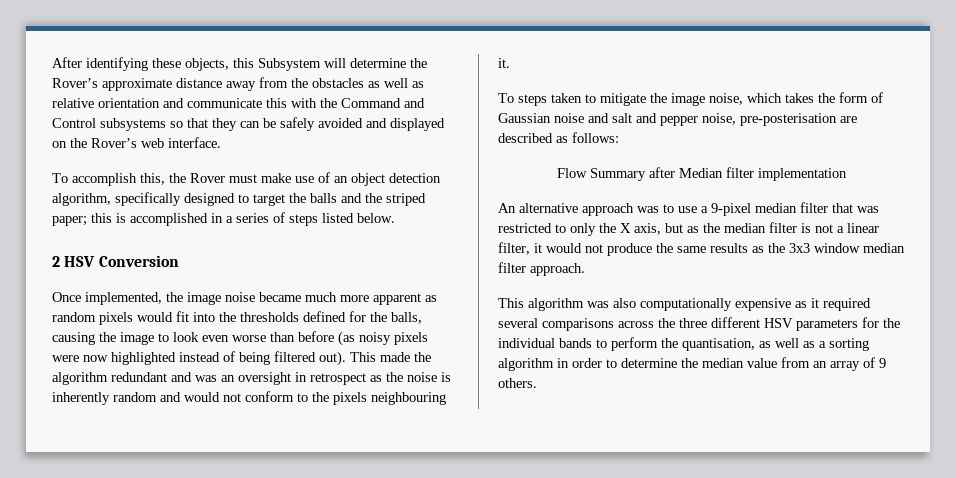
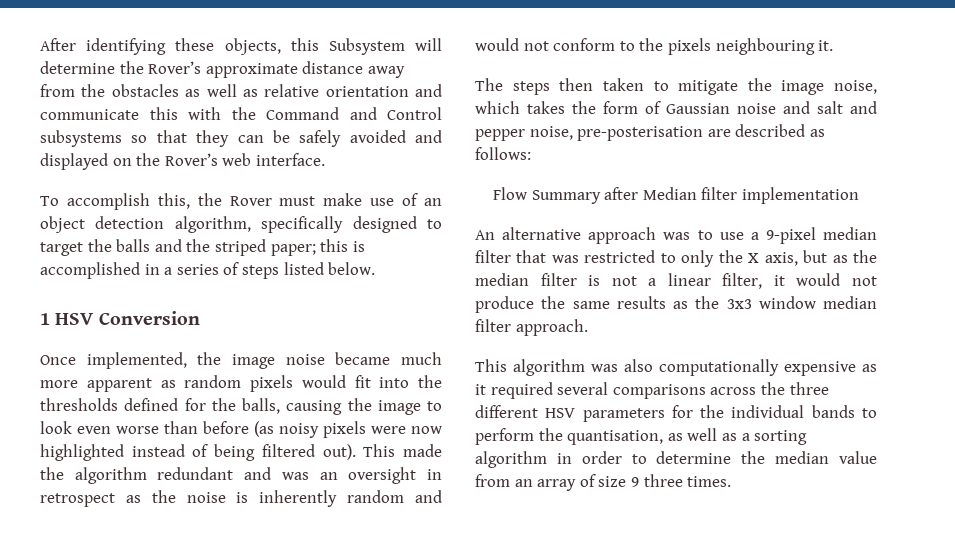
- 2 HSV Conversion
+ 1 HSV Conversion
- To steps taken to mitigate the image noise, which takes the form of Gaussian noise and salt and pepper noise, pre-posterisation are described as follows:
+ The steps then taken to mitigate the image noise, which takes the form of Gaussian noise and salt and pepper noise, pre-posterisation are described as follows:
- This algorithm was also computationally expensive as it required several comparisons across the three different HSV parameters for the individual bands to perform the quantisation, as well as a sorting algorithm in order to determine the median value from an array of 9 others.
+ This algorithm was also computationally expensive as it required several comparisons across the three different HSV parameters for the individual bands to perform the quantisation, as well as a sorting algorithm in order to determine the median value from an array of size 9 three times.

